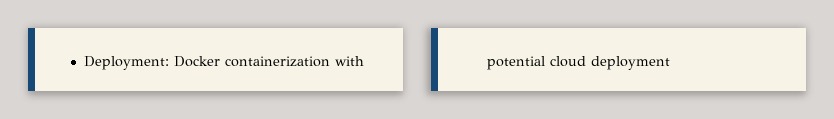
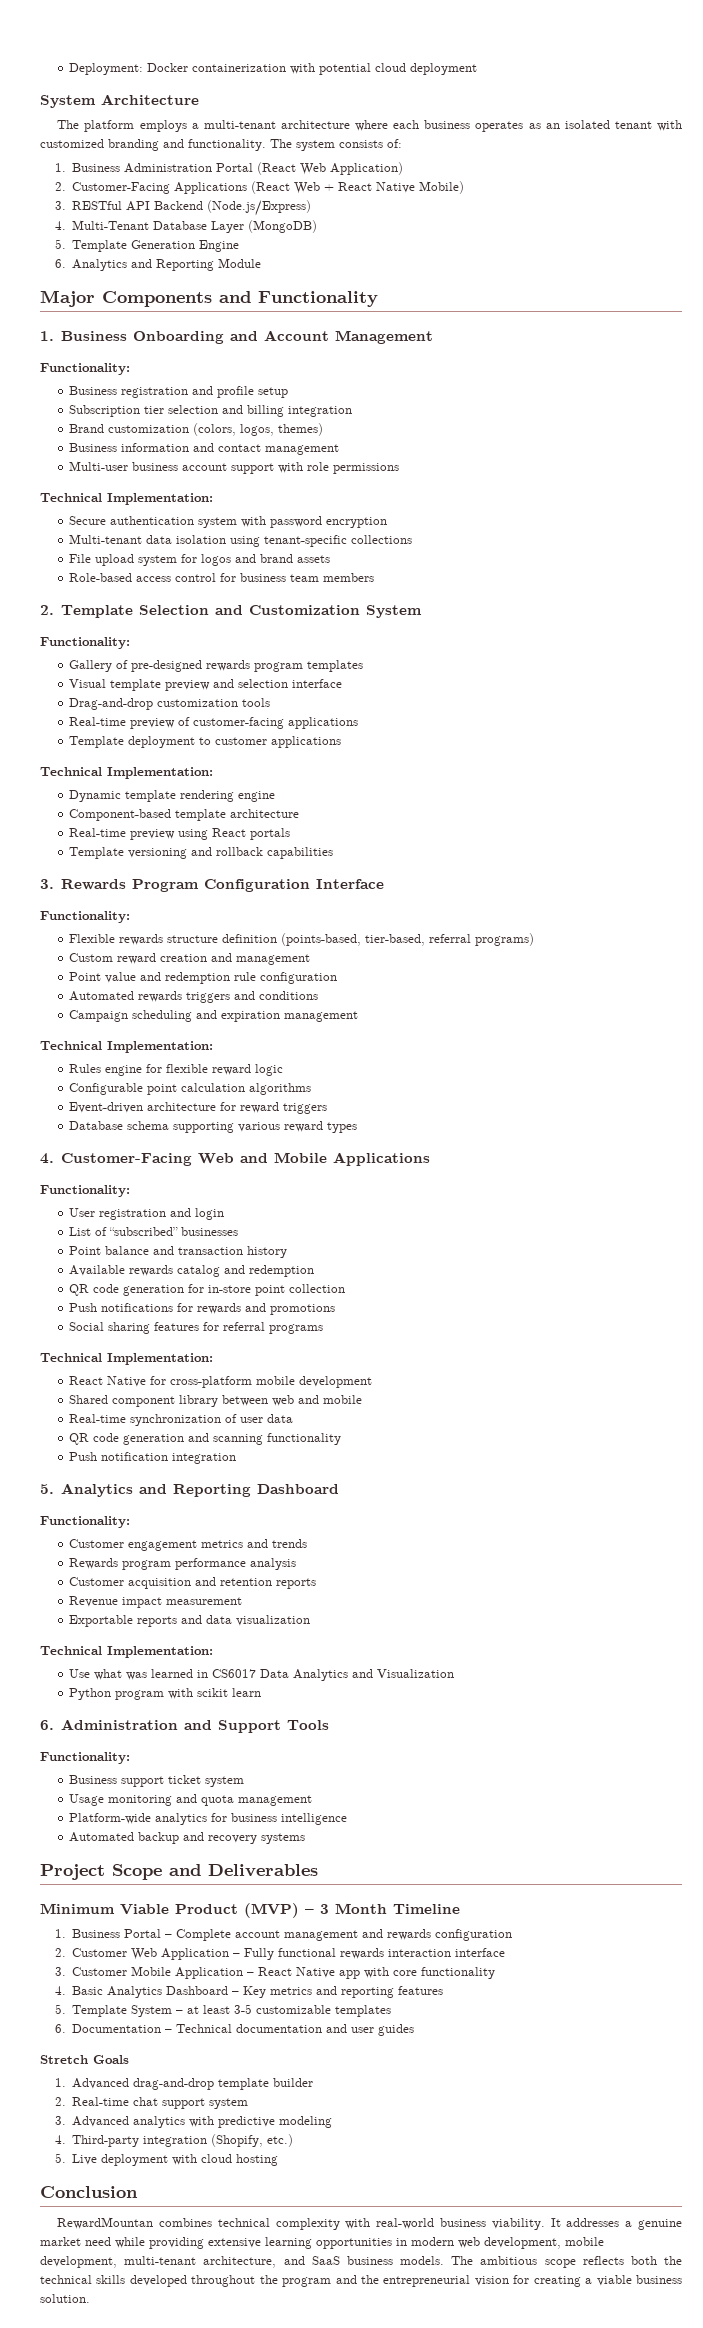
+ System Architecture
+ The platform employs a multi-tenant architecture where each business operates as an isolated tenant with customized branding and functionality. The system consists of:
+ 1. Business Administration Portal (React Web Application)
+ 2. Customer-Facing Applications (React Web + React Native Mobile)
+ 3. RESTful API Backend (Node.js/Express)
+ 4. Multi-Tenant Database Layer (MongoDB)
+ 5. Template Generation Engine
+ 6. Analytics and Reporting Module
+ Major Components and Functionality
+ 1. Business Onboarding and Account Management
+ Functionality:
+ Business registration and profile setup
+ Subscription tier selection and billing integration
+ Brand customization (colors, logos, themes)
+ Business information and contact management
+ Multi-user business account support with role permissions
+ Technical Implementation:
+ Secure authentication system with password encryption
+ Multi-tenant data isolation using tenant-specific collections
+ File upload system for logos and brand assets
+ Role-based access control for business team members
+ 2. Template Selection and Customization System
+ Functionality:
+ Gallery of pre-designed rewards program templates
+ Visual template preview and selection interface
+ Drag-and-drop customization tools
+ Real-time preview of customer-facing applications
+ Template deployment to customer applications
+ Technical Implementation:
+ Dynamic template rendering engine
+ Component-based template architecture
+ Real-time preview using React portals
+ Template versioning and rollback capabilities
+ 3. Rewards Program Configuration Interface
+ Functionality:
+ Flexible rewards structure definition (points-based, tier-based, referral programs)
+ Custom reward creation and management
+ Point value and redemption rule configuration
+ Automated rewards triggers and conditions
+ Campaign scheduling and expiration management
+ Technical Implementation:
+ Rules engine for flexible reward logic
+ Configurable point calculation algorithms
+ Event-driven architecture for reward triggers
+ Database schema supporting various reward types
+ 4. Customer-Facing Web and Mobile Applications
+ Functionality:
+ User registration and login
+ List of “subscribed” businesses
+ Point balance and transaction history
+ Available rewards catalog and redemption
+ QR code generation for in-store point collection
+ Push notifications for rewards and promotions
+ Social sharing features for referral programs
+ Technical Implementation:
+ React Native for cross-platform mobile development
+ Shared component library between web and mobile
+ Real-time synchronization of user data
+ QR code generation and scanning functionality
+ Push notification integration
+ 5. Analytics and Reporting Dashboard
+ Functionality:
+ Customer engagement metrics and trends
+ Rewards program performance analysis
+ Customer acquisition and retention reports
+ Revenue impact measurement
+ Exportable reports and data visualization
+ Technical Implementation:
+ Use what was learned in CS6017 Data Analytics and Visualization
+ Python program with scikit learn
+ 6. Administration and Support Tools
+ Functionality:
+ Business support ticket system
+ Usage monitoring and quota management
+ Platform-wide analytics for business intelligence
+ Automated backup and recovery systems
+ Project Scope and Deliverables
+ Minimum Viable Product (MVP) – 3 Month Timeline
+ 1. Business Portal – Complete account management and rewards configuration
+ 2. Customer Web Application – Fully functional rewards interaction interface
+ 3. Customer Mobile Application – React Native app with core functionality
+ 4. Basic Analytics Dashboard – Key metrics and reporting features
+ 5. Template System – at least 3-5 customizable templates
+ 6. Documentation – Technical documentation and user guides
+ Stretch Goals
+ 1. Advanced drag-and-drop template builder
+ 2. Real-time chat support system
+ 3. Advanced analytics with predictive modeling
+ 4. Third-party integration (Shopify, etc.)
+ 5. Live deployment with cloud hosting
+ Conclusion
+ RewardMountan combines technical complexity with real-world business viability. It addresses a genuine market need while providing extensive learning opportunities in modern web development, mobile development, multi-tenant architecture, and SaaS business models. The ambitious scope reflects both the technical skills developed throughout the program and the entrepreneurial vision for creating a viable business solution.

